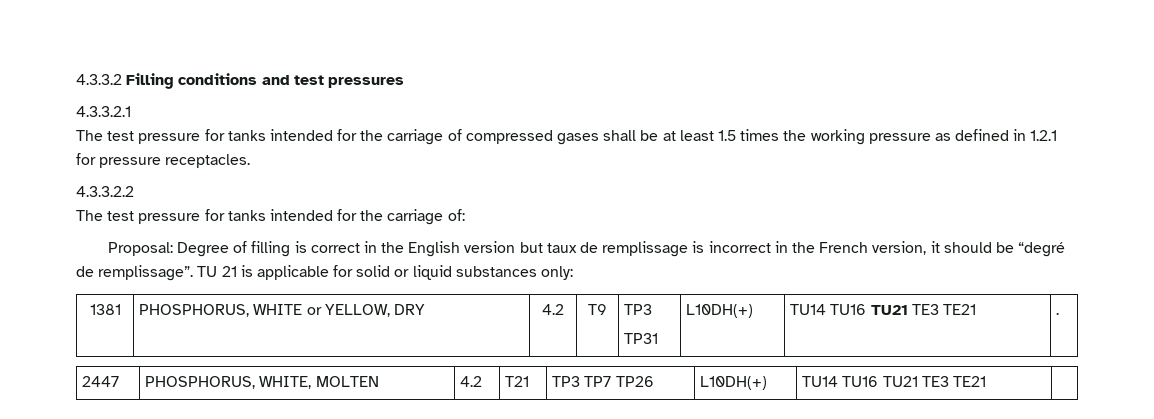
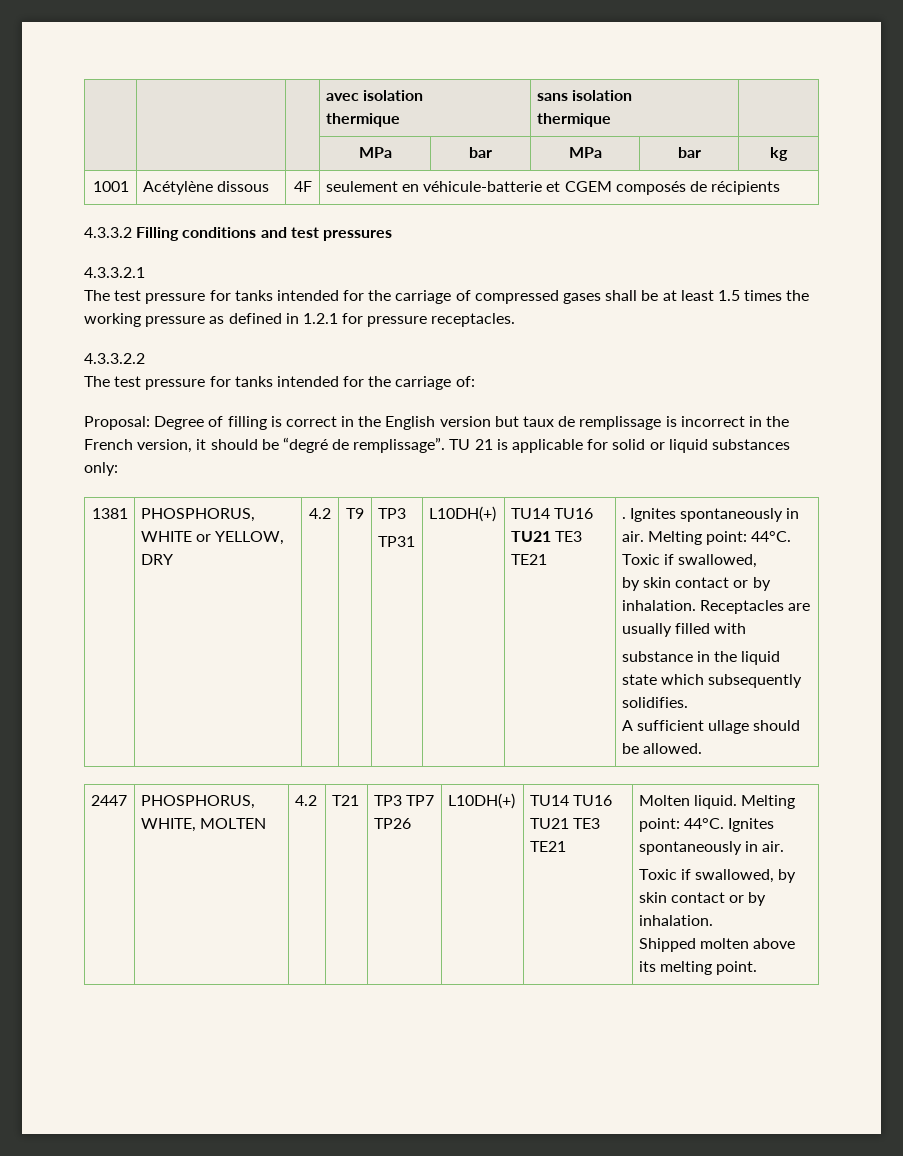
+ | | | avec isolation
+ thermique | sans isolation
+ thermique |
+ | | | MPa | bar | MPa | bar | kg
+ 1001 | Acétylène dissous | 4F | seulement en véhicule-batterie et CGEM composés de récipients
+ Ignites spontaneously in air. Melting point: 44°C. Toxic if swallowed,
+ by skin contact or by inhalation. Receptacles are usually filled with
+ substance in the liquid state which subsequently solidifies.
+ A sufficient ullage should be allowed.
- 2447 | PHOSPHORUS, WHITE, MOLTEN | 4.2 | T21 | TP3 TP7 TP26 | L10DH(+) | TU14 TU16 TU21 TE3 TE21 |
+ 2447 | PHOSPHORUS, WHITE, MOLTEN | 4.2 | T21 | TP3 TP7 TP26 | L10DH(+) | TU14 TU16 TU21 TE3 TE21 | Molten liquid. Melting point: 44°C. Ignites spontaneously in air.
+ Toxic if swallowed, by skin contact or by inhalation.
+ Shipped molten above its melting point.

